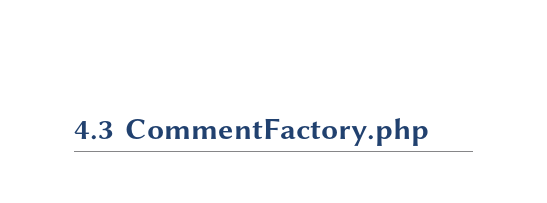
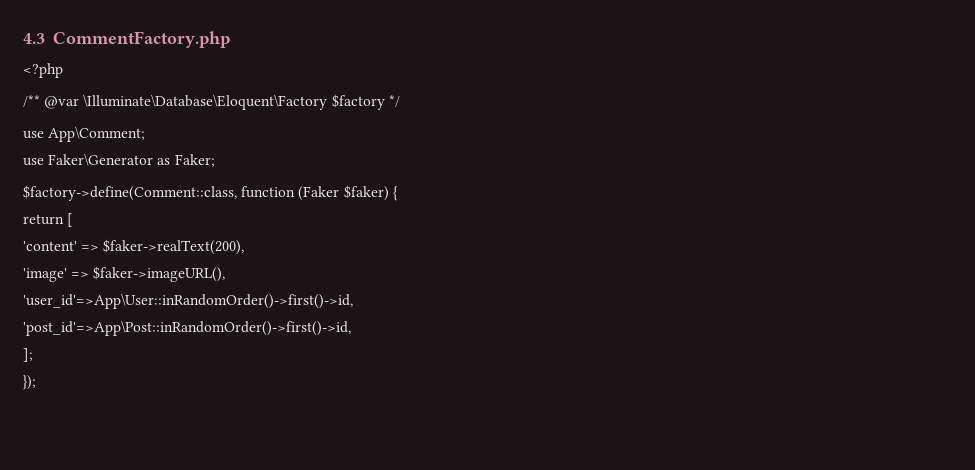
+ <?php
+ /** @var \Illuminate\Database\Eloquent\Factory $factory */
+ use App\Comment;
+ use Faker\Generator as Faker;
+ $factory->define(Comment::class, function (Faker $faker) {
+ return [
+ 'content' => $faker->realText(200),
+ 'image' => $faker->imageURL(),
+ 'user_id'=>App\User::inRandomOrder()->first()->id,
+ 'post_id'=>App\Post::inRandomOrder()->first()->id,
+ ];
+ });

